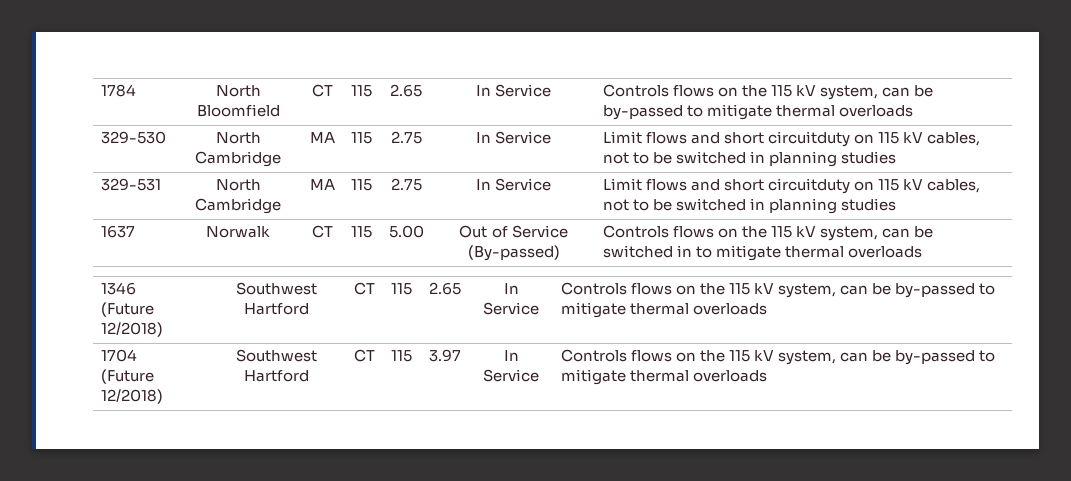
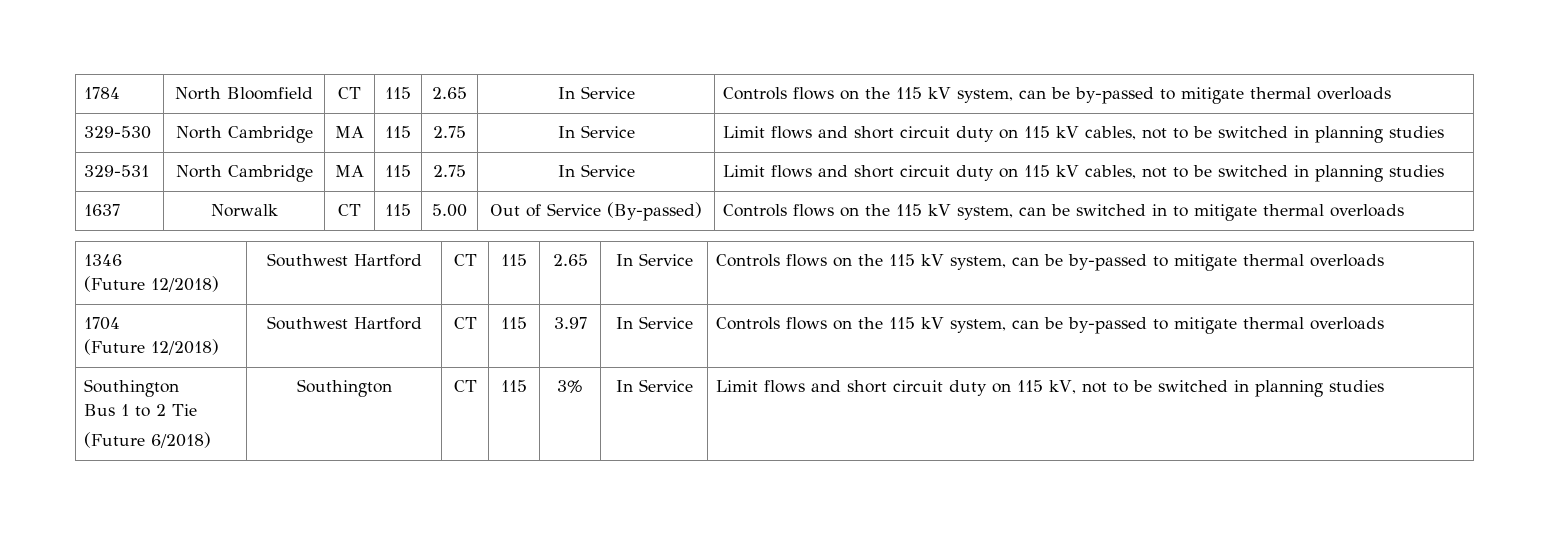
- 329-530 | North Cambridge | MA | 115 | 2.75 | In Service | Limit flows and short circuitduty on 115 kV cables, not to be switched in planning studies
+ 329-530 | North Cambridge | MA | 115 | 2.75 | In Service | Limit flows and short circuit duty on 115 kV cables, not to be switched in planning studies
- 329-531 | North Cambridge | MA | 115 | 2.75 | In Service | Limit flows and short circuitduty on 115 kV cables, not to be switched in planning studies
+ 329-531 | North Cambridge | MA | 115 | 2.75 | In Service | Limit flows and short circuit duty on 115 kV cables, not to be switched in planning studies
  1704
  (Future 12/2018) | Southwest Hartford | CT | 115 | 3.97 | In Service | Controls flows on the 115 kV system, can be by-passed to mitigate thermal overloads
+ Southington
+ Bus 1 to 2 Tie
+ (Future 6/2018) | Southington | CT | 115 | 3% | In Service | Limit flows and short circuit duty on 115 kV, not to be switched in planning studies

